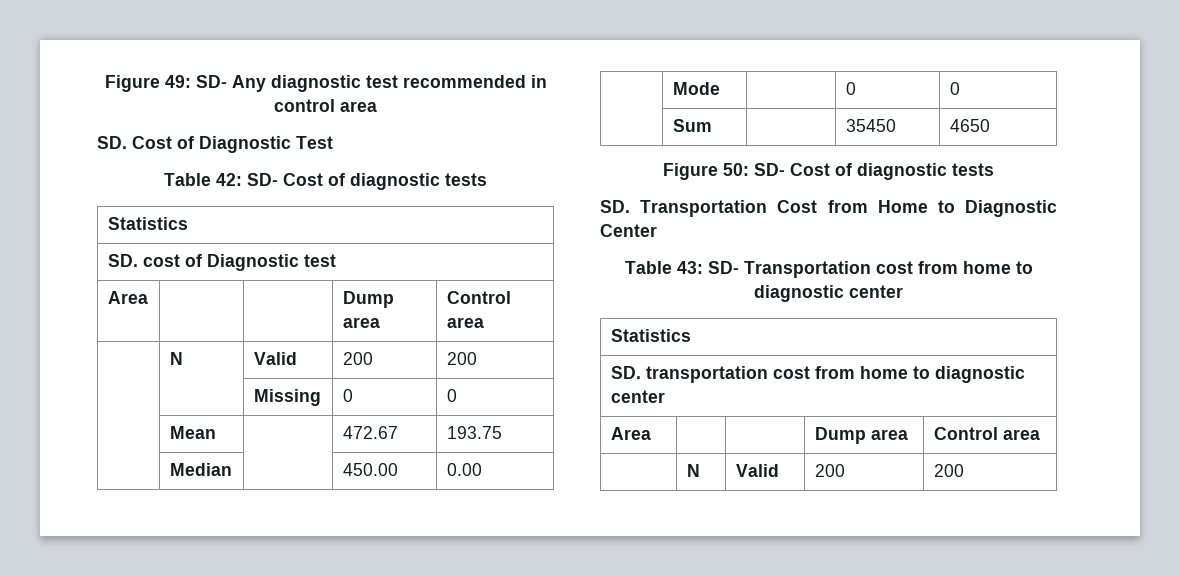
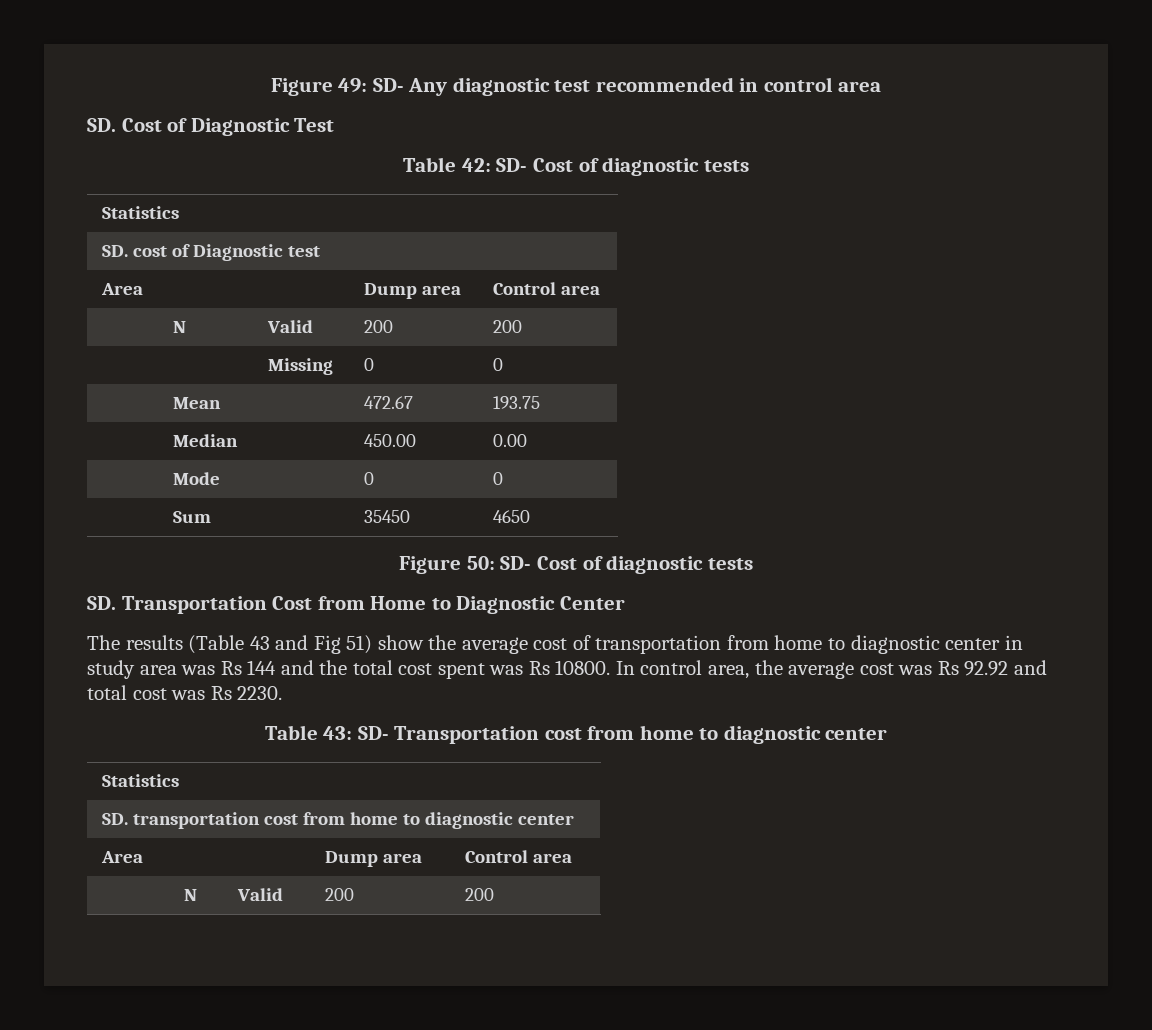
+ The results (Table 43 and Fig 51) show the average cost of transportation from home to diagnostic center in study area was Rs 144 and the total cost spent was Rs 10800. In control area, the average cost was Rs 92.92 and total cost was Rs 2230.

